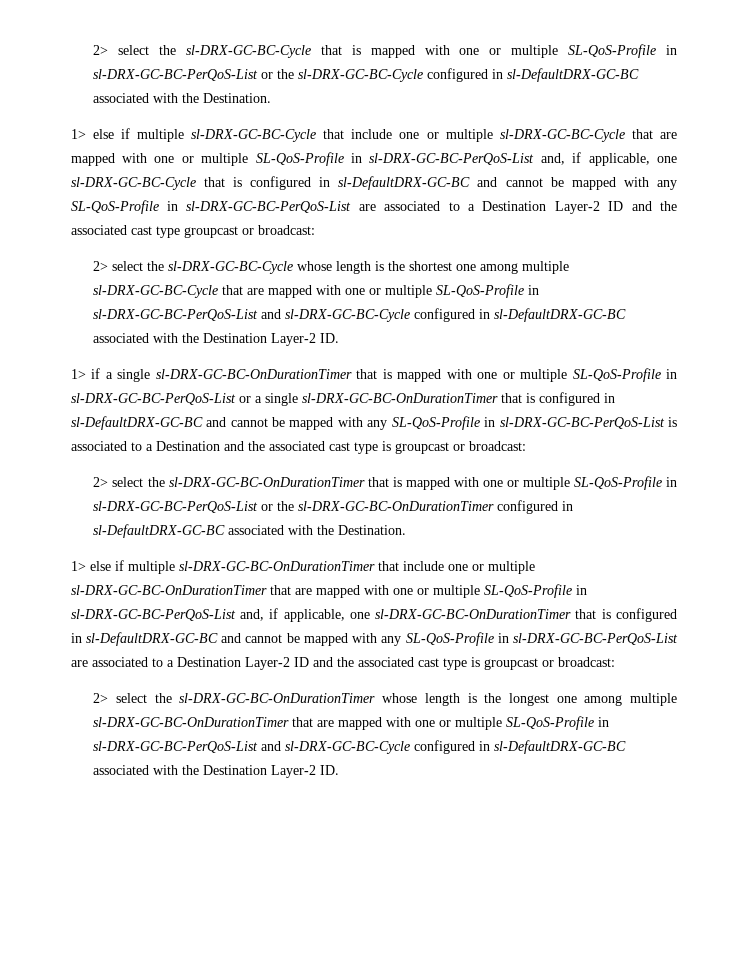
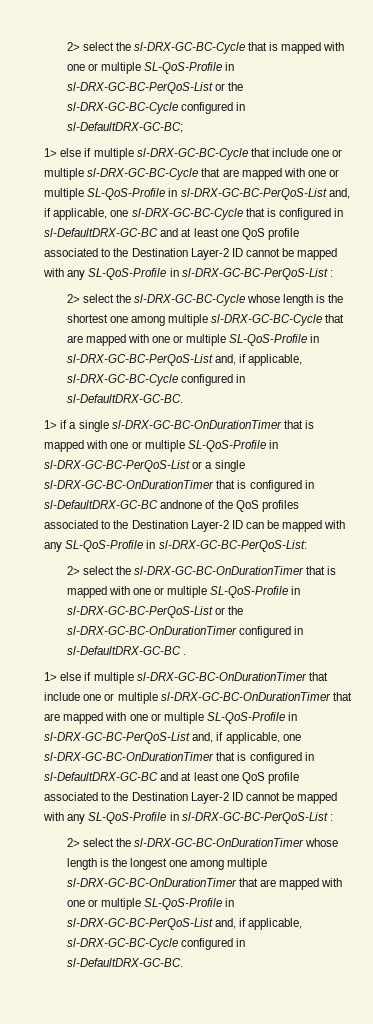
- 2> select the sl-DRX-GC-BC-Cycle that is mapped with one or multiple SL-QoS-Profile in sl-DRX-GC-BC-PerQoS-List or the sl-DRX-GC-BC-Cycle configured in sl-DefaultDRX-GC-BC associated with the Destination.
+ 2> select the sl-DRX-GC-BC-Cycle that is mapped with one or multiple SL-QoS-Profile in sl-DRX-GC-BC-PerQoS-List or the sl-DRX-GC-BC-Cycle configured in sl-DefaultDRX-GC-BC;
- 1> else if multiple sl-DRX-GC-BC-Cycle that include one or multiple sl-DRX-GC-BC-Cycle that are mapped with one or multiple SL-QoS-Profile in sl-DRX-GC-BC-PerQoS-List and, if applicable, one sl-DRX-GC-BC-Cycle that is configured in sl-DefaultDRX-GC-BC and cannot be mapped with any SL-QoS-Profile in sl-DRX-GC-BC-PerQoS-List are associated to a Destination Layer-2 ID and the associated cast type groupcast or broadcast:
+ 1> else if multiple sl-DRX-GC-BC-Cycle that include one or multiple sl-DRX-GC-BC-Cycle that are mapped with one or multiple SL-QoS-Profile in sl-DRX-GC-BC-PerQoS-List and, if applicable, one sl-DRX-GC-BC-Cycle that is configured in sl-DefaultDRX-GC-BC and at least one QoS profile associated to the Destination Layer-2 ID cannot be mapped with any SL-QoS-Profile in sl-DRX-GC-BC-PerQoS-List :
- 2> select the sl-DRX-GC-BC-Cycle whose length is the shortest one among multiple sl-DRX-GC-BC-Cycle that are mapped with one or multiple SL-QoS-Profile in sl-DRX-GC-BC-PerQoS-List and sl-DRX-GC-BC-Cycle configured in sl-DefaultDRX-GC-BC associated with the Destination Layer-2 ID.
+ 2> select the sl-DRX-GC-BC-Cycle whose length is the shortest one among multiple sl-DRX-GC-BC-Cycle that are mapped with one or multiple SL-QoS-Profile in sl-DRX-GC-BC-PerQoS-List and, if applicable, sl-DRX-GC-BC-Cycle configured in sl-DefaultDRX-GC-BC.
- 1> if a single sl-DRX-GC-BC-OnDurationTimer that is mapped with one or multiple SL-QoS-Profile in sl-DRX-GC-BC-PerQoS-List or a single sl-DRX-GC-BC-OnDurationTimer that is configured in sl-DefaultDRX-GC-BC and cannot be mapped with any SL-QoS-Profile in sl-DRX-GC-BC-PerQoS-List is associated to a Destination and the associated cast type is groupcast or broadcast:
+ 1> if a single sl-DRX-GC-BC-OnDurationTimer that is mapped with one or multiple SL-QoS-Profile in sl-DRX-GC-BC-PerQoS-List or a single sl-DRX-GC-BC-OnDurationTimer that is configured in sl-DefaultDRX-GC-BC andnone of the QoS profiles associated to the Destination Layer-2 ID can be mapped with any SL-QoS-Profile in sl-DRX-GC-BC-PerQoS-List:
- 2> select the sl-DRX-GC-BC-OnDurationTimer that is mapped with one or multiple SL-QoS-Profile in sl-DRX-GC-BC-PerQoS-List or the sl-DRX-GC-BC-OnDurationTimer configured in sl-DefaultDRX-GC-BC associated with the Destination.
+ 2> select the sl-DRX-GC-BC-OnDurationTimer that is mapped with one or multiple SL-QoS-Profile in sl-DRX-GC-BC-PerQoS-List or the sl-DRX-GC-BC-OnDurationTimer configured in sl-DefaultDRX-GC-BC .
- 1> else if multiple sl-DRX-GC-BC-OnDurationTimer that include one or multiple sl-DRX-GC-BC-OnDurationTimer that are mapped with one or multiple SL-QoS-Profile in sl-DRX-GC-BC-PerQoS-List and, if applicable, one sl-DRX-GC-BC-OnDurationTimer that is configured in sl-DefaultDRX-GC-BC and cannot be mapped with any SL-QoS-Profile in sl-DRX-GC-BC-PerQoS-List are associated to a Destination Layer-2 ID and the associated cast type is groupcast or broadcast:
+ 1> else if multiple sl-DRX-GC-BC-OnDurationTimer that include one or multiple sl-DRX-GC-BC-OnDurationTimer that are mapped with one or multiple SL-QoS-Profile in sl-DRX-GC-BC-PerQoS-List and, if applicable, one sl-DRX-GC-BC-OnDurationTimer that is configured in sl-DefaultDRX-GC-BC and at least one QoS profile associated to the Destination Layer-2 ID cannot be mapped with any SL-QoS-Profile in sl-DRX-GC-BC-PerQoS-List :
- 2> select the sl-DRX-GC-BC-OnDurationTimer whose length is the longest one among multiple sl-DRX-GC-BC-OnDurationTimer that are mapped with one or multiple SL-QoS-Profile in sl-DRX-GC-BC-PerQoS-List and sl-DRX-GC-BC-Cycle configured in sl-DefaultDRX-GC-BC associated with the Destination Layer-2 ID.
+ 2> select the sl-DRX-GC-BC-OnDurationTimer whose length is the longest one among multiple sl-DRX-GC-BC-OnDurationTimer that are mapped with one or multiple SL-QoS-Profile in sl-DRX-GC-BC-PerQoS-List and, if applicable, sl-DRX-GC-BC-Cycle configured in sl-DefaultDRX-GC-BC.

